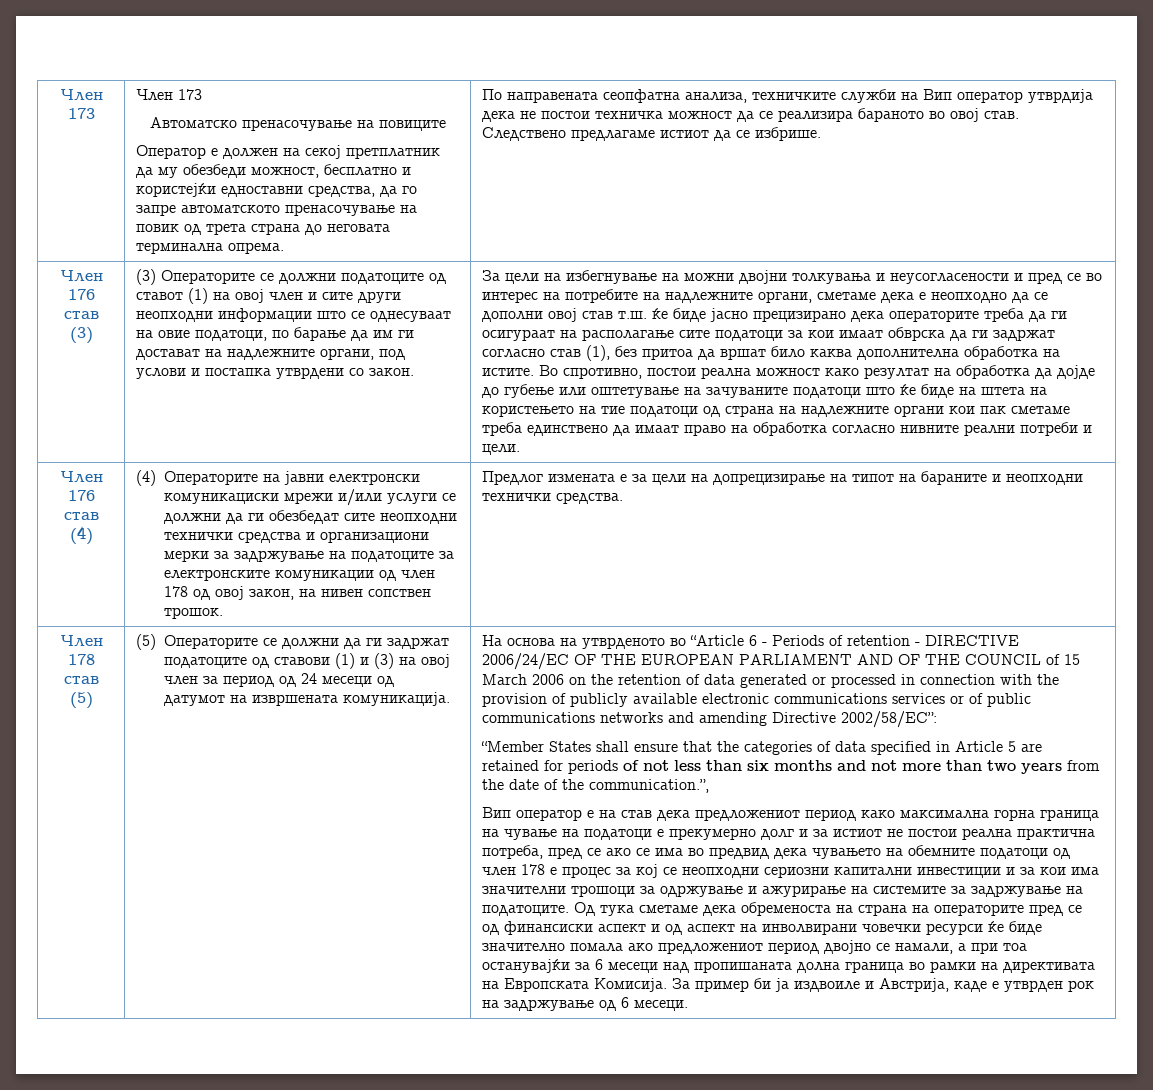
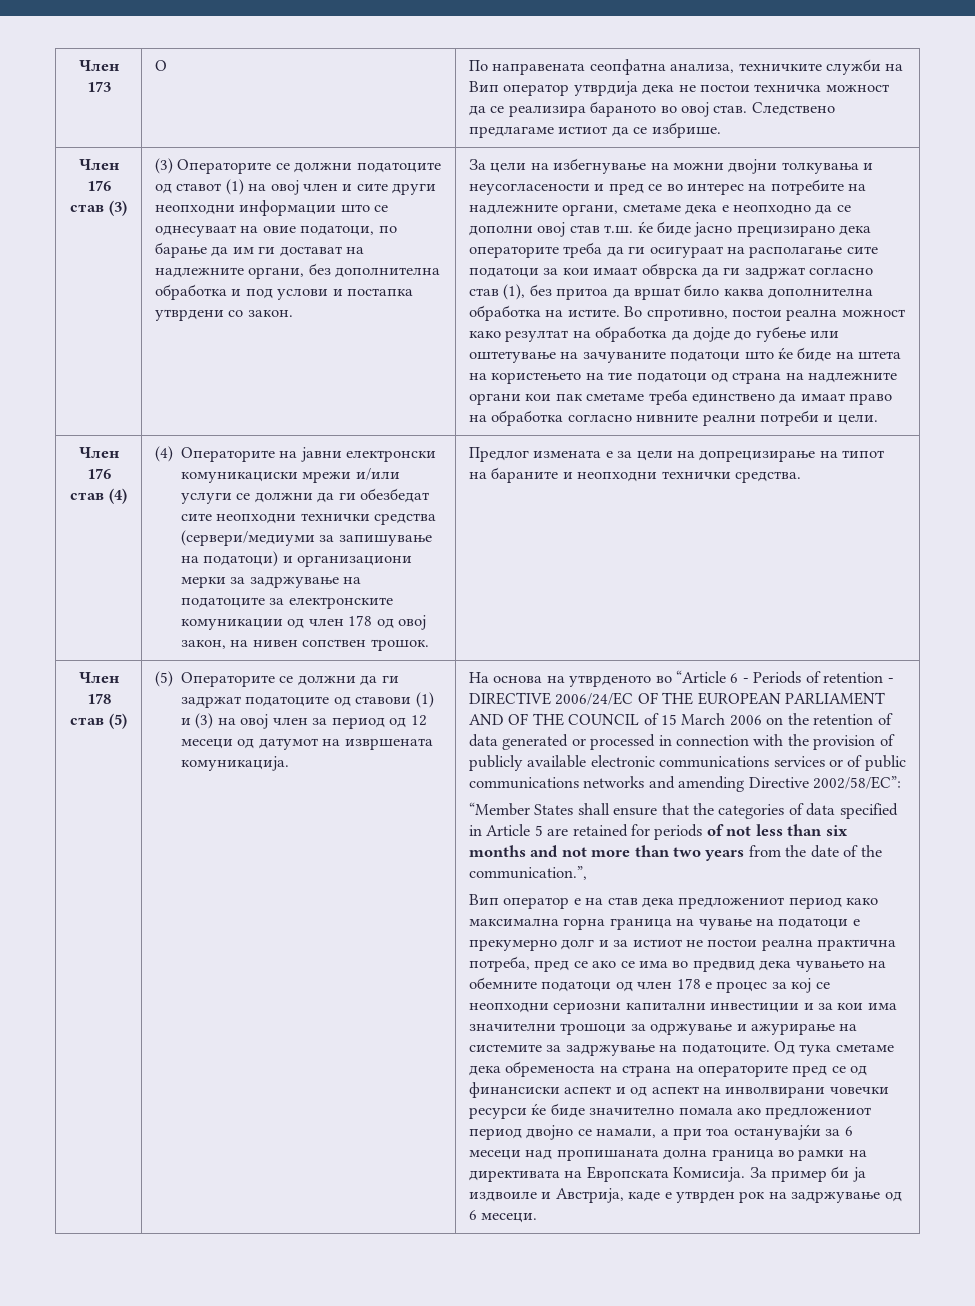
- Член 173 | Член 173
- Автоматско пренасочување на повиците
- Оператор е должен на секој претплатник да му обезбеди можност, бесплатно и користејќи едноставни средства, да го запре автоматското пренасочување на повик од трета страна до неговата терминална опрема.
+ Член 173 | О
- (3) Операторите се должни податоците од ставот (1) на овој член и сите други неопходни информации што се однесуваат на овие податоци, по барање да им ги достават на надлежните органи, под услови и постапка утврдени со закон.
+ (3) Операторите се должни податоците од ставот (1) на овој член и сите други неопходни информации што се однесуваат на овие податоци, по барање да им ги достават на надлежните органи, без дополнителна обработка и под услови и постапка утврдени со закон.
- (4) Операторите на јавни електронски комуникациски мрежи и/или услуги се должни да ги обезбедат сите неопходни технички средства и организациони мерки за задржување на податоците за електронските комуникации од член 178 од овој закон, на нивен сопствен трошок.
+ (4) Операторите на јавни електронски комуникациски мрежи и/или услуги се должни да ги обезбедат сите неопходни технички средства (сервери/медиуми за запишување на податоци) и организациони мерки за задржување на податоците за електронските комуникации од член 178 од овој закон, на нивен сопствен трошок.
- (5) Операторите се должни да ги задржат податоците од ставови (1) и (3) на овој член за период од 24 месеци од датумот на извршената комуникација.
+ (5) Операторите се должни да ги задржат податоците од ставови (1) и (3) на овој член за период од 12 месеци од датумот на извршената комуникација.

